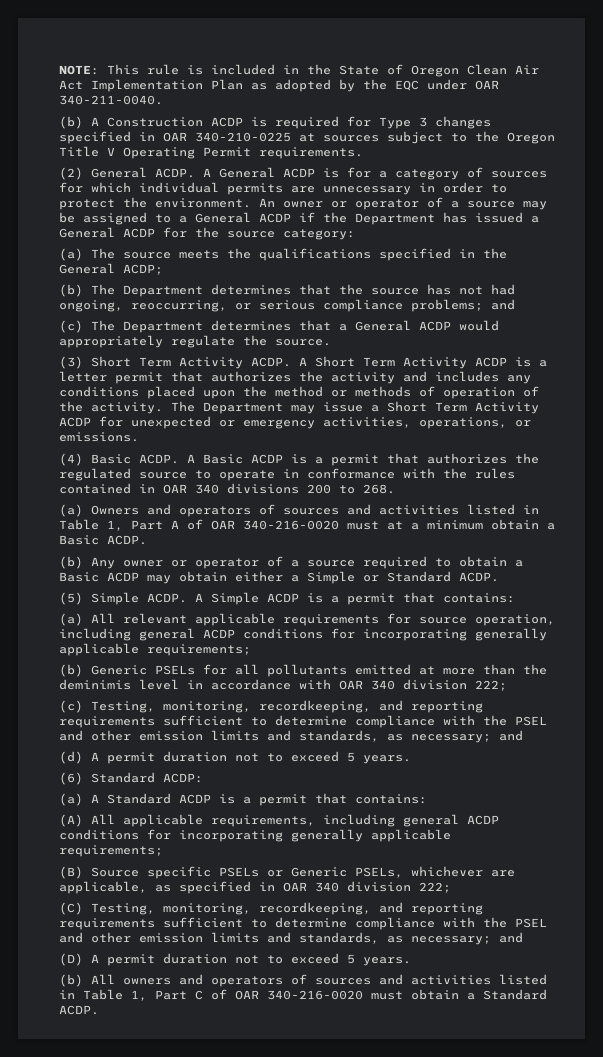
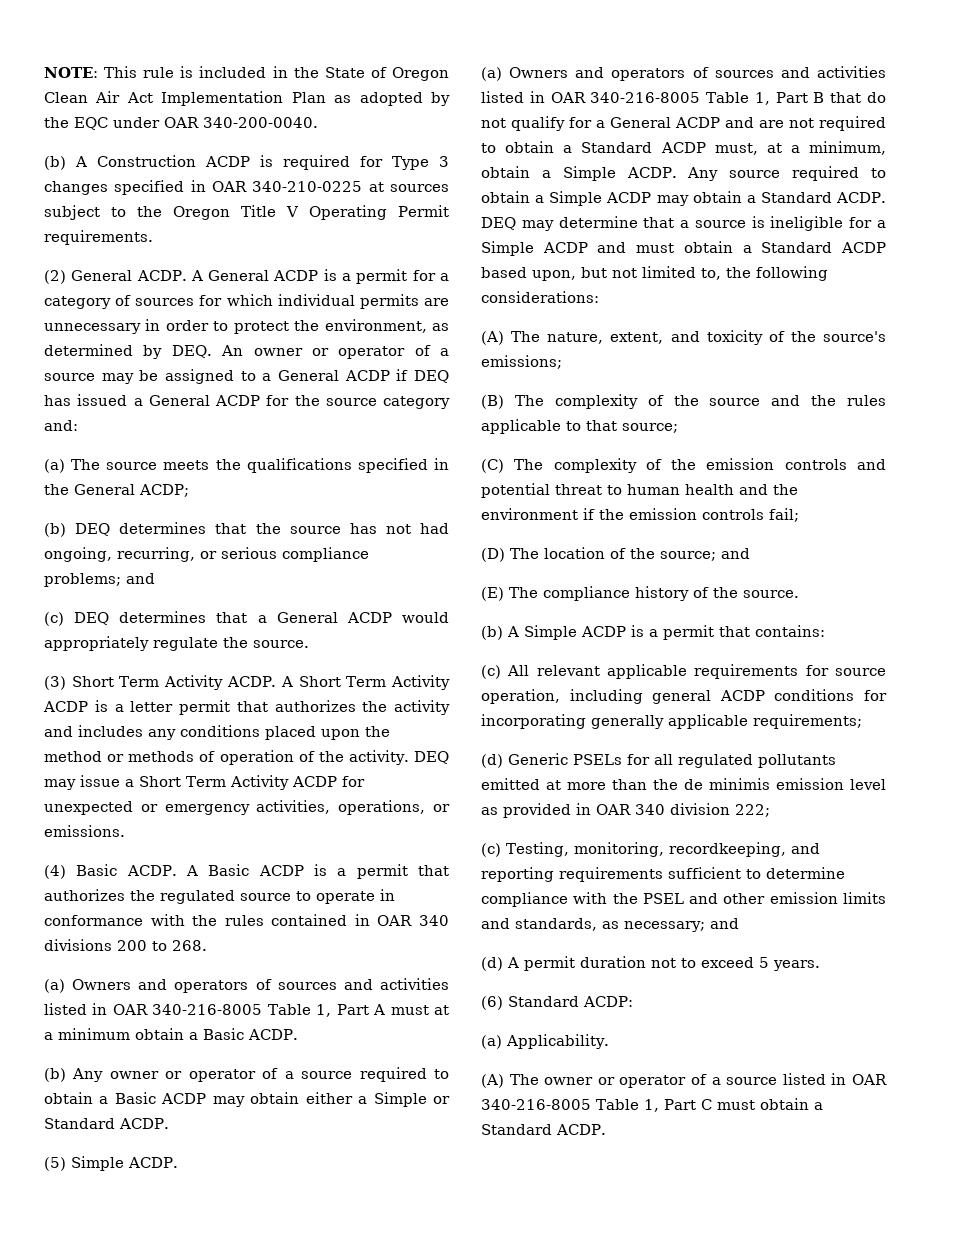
- NOTE: This rule is included in the State of Oregon Clean Air Act Implementation Plan as adopted by the EQC under OAR 340-211-0040.
+ NOTE: This rule is included in the State of Oregon Clean Air Act Implementation Plan as adopted by the EQC under OAR 340-200-0040.
- A General ACDP is for a category of sources for which individual permits are unnecessary in order to protect the environment. An owner or operator of a source may be assigned to a General ACDP if the Department has issued a General ACDP for the source category:
+ A General ACDP is a permit for a category of sources for which individual permits are unnecessary in order to protect the environment, as determined by DEQ. An owner or operator of a source may be assigned to a General ACDP if DEQ has issued a General ACDP for the source category and:
- (b) The Department determines that the source has not had ongoing, reoccurring, or serious compliance problems; and
+ (b) DEQ determines that the source has not had ongoing, recurring, or serious compliance problems; and
- (c) The Department determines that a General ACDP would appropriately regulate the source.
+ (c) DEQ determines that a General ACDP would appropriately regulate the source.
- The Department may issue a Short Term Activity ACDP for unexpected or emergency activities, operations, or emissions.
+ DEQ may issue a Short Term Activity ACDP for unexpected or emergency activities, operations, or emissions.
- (a) Owners and operators of sources and activities listed in Table 1, Part A of OAR 340-216-0020 must at a minimum obtain a Basic ACDP.
+ (a) Owners and operators of sources and activities listed in OAR 340-216-8005 Table 1, Part A must at a minimum obtain a Basic ACDP.
- (5) Simple ACDP. A Simple ACDP is a permit that contains:
+ (5) Simple ACDP.
+ (a) Owners and operators of sources and activities listed in OAR 340-216-8005 Table 1, Part B that do not qualify for a General ACDP and are not required to obtain a Standard ACDP must, at a minimum, obtain a Simple ACDP. Any source required to obtain a Simple ACDP may obtain a Standard ACDP. DEQ may determine that a source is ineligible for a Simple ACDP and must obtain a Standard ACDP based upon, but not limited to, the following considerations:
+ (A) The nature, extent, and toxicity of the source's emissions;
+ (B) The complexity of the source and the rules applicable to that source;
+ (C) The complexity of the emission controls and potential threat to human health and the environment if the emission controls fail;
+ (D) The location of the source; and
+ (E) The compliance history of the source.
+ (b) A Simple ACDP is a permit that contains:
- (a) All relevant applicable requirements for source operation, including general ACDP conditions for incorporating generally applicable requirements;
+ (c) All relevant applicable requirements for source operation, including general ACDP conditions for incorporating generally applicable requirements;
- (b) Generic PSELs for all pollutants emitted at more than the deminimis level in accordance with OAR 340 division 222;
+ (d) Generic PSELs for all regulated pollutants emitted at more than the de minimis emission level as provided in OAR 340 division 222;
- (a) A Standard ACDP is a permit that contains:
- (A) All applicable requirements, including general ACDP conditions for incorporating generally applicable requirements;
- (B) Source specific PSELs or Generic PSELs, whichever are applicable, as specified in OAR 340 division 222;
- (C) Testing, monitoring, recordkeeping, and reporting requirements sufficient to determine compliance with the PSEL and other emission limits and standards, as necessary; and
- (D) A permit duration not to exceed 5 years.
- (b) All owners and operators of sources and activities listed in Table 1, Part C of OAR 340-216-0020 must obtain a Standard ACDP.
+ (a) Applicability.
+ (A) The owner or operator of a source listed in OAR 340-216-8005 Table 1, Part C must obtain a Standard ACDP.

